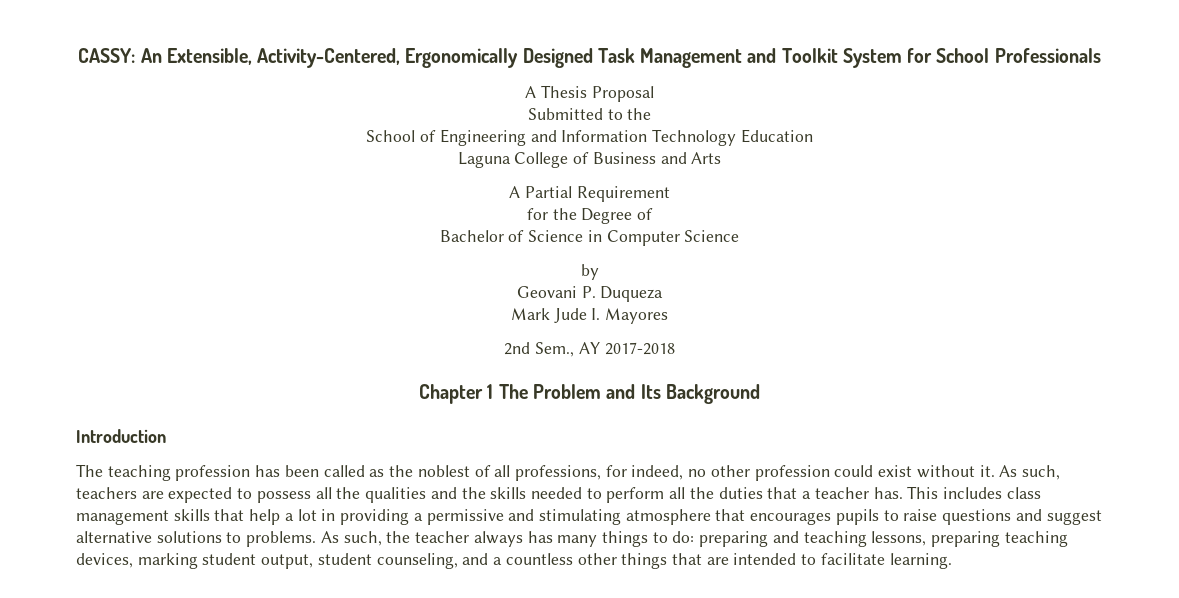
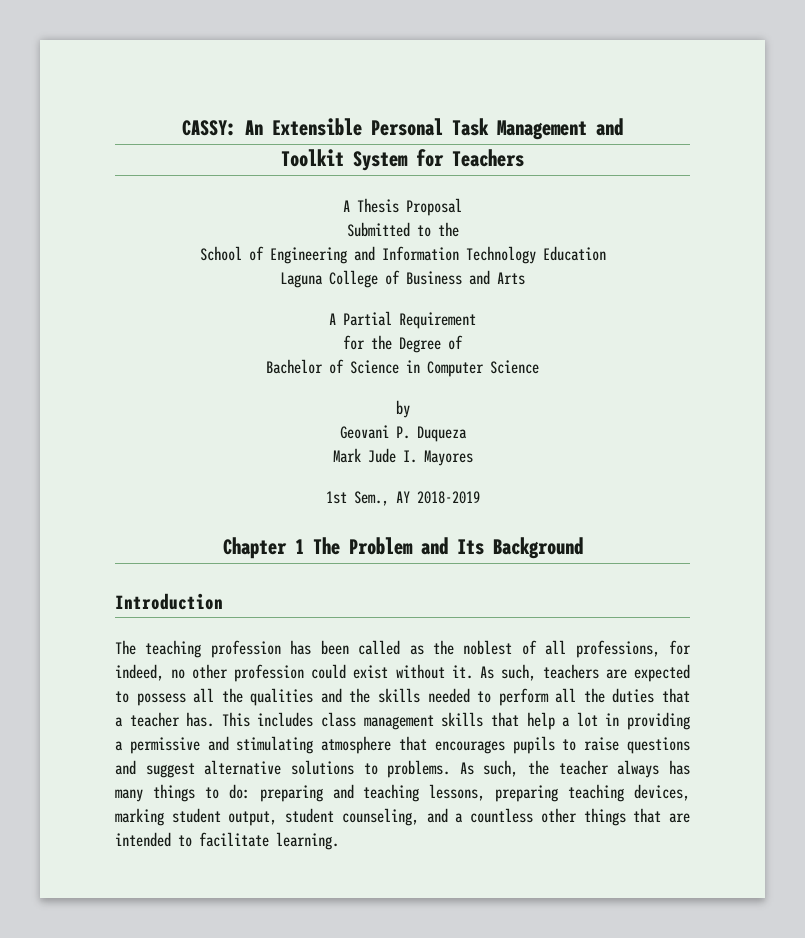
- CASSY: An Extensible, Activity-Centered, Ergonomically Designed Task Management and Toolkit System for School Professionals
+ CASSY: An Extensible Personal Task Management and
+ Toolkit System for Teachers
- 2nd Sem., AY 2017-2018
+ 1st Sem., AY 2018-2019

